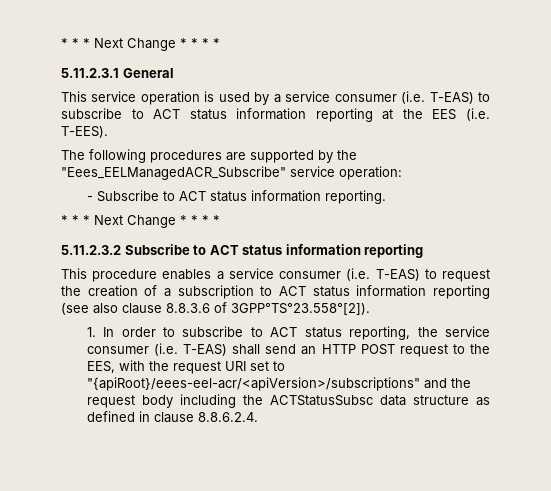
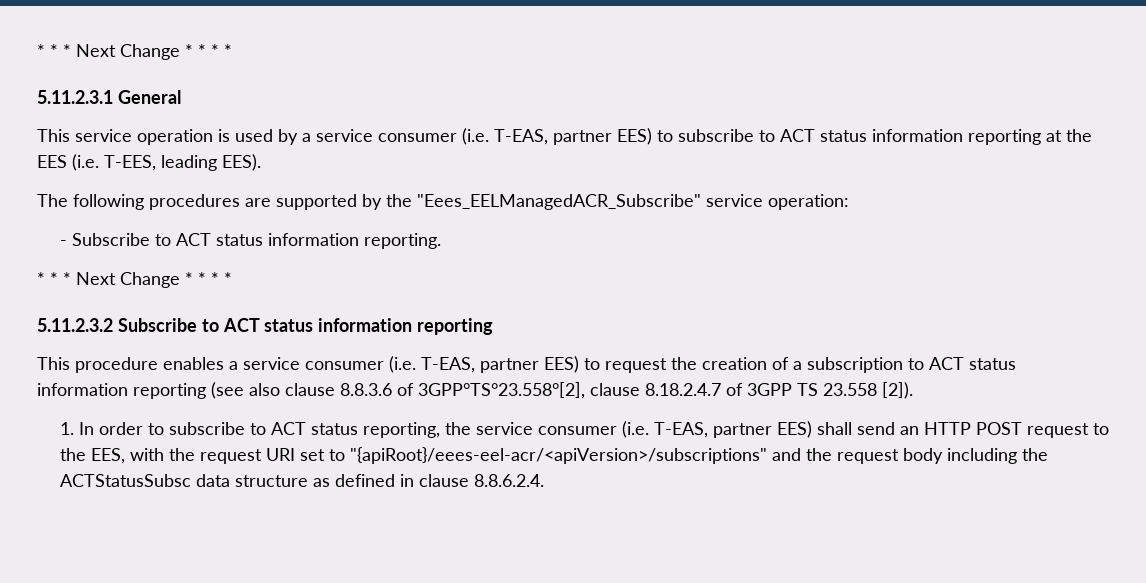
- This service operation is used by a service consumer (i.e. T-EAS) to subscribe to ACT status information reporting at the EES (i.e. T-EES).
+ This service operation is used by a service consumer (i.e. T-EAS, partner EES) to subscribe to ACT status information reporting at the EES (i.e. T-EES, leading EES).
- This procedure enables a service consumer (i.e. T-EAS) to request the creation of a subscription to ACT status information reporting (see also clause 8.8.3.6 of 3GPP°TS°23.558°[2]).
+ This procedure enables a service consumer (i.e. T-EAS, partner EES) to request the creation of a subscription to ACT status information reporting (see also clause 8.8.3.6 of 3GPP°TS°23.558°[2], clause 8.18.2.4.7 of 3GPP TS 23.558 [2]).
- 1. In order to subscribe to ACT status reporting, the service consumer (i.e. T-EAS) shall send an HTTP POST request to the EES, with the request URI set to "{apiRoot}/eees-eel-acr/<apiVersion>/subscriptions" and the request body including the ACTStatusSubsc data structure as defined in clause 8.8.6.2.4.
+ 1. In order to subscribe to ACT status reporting, the service consumer (i.e. T-EAS, partner EES) shall send an HTTP POST request to the EES, with the request URI set to "{apiRoot}/eees-eel-acr/<apiVersion>/subscriptions" and the request body including the ACTStatusSubsc data structure as defined in clause 8.8.6.2.4.

